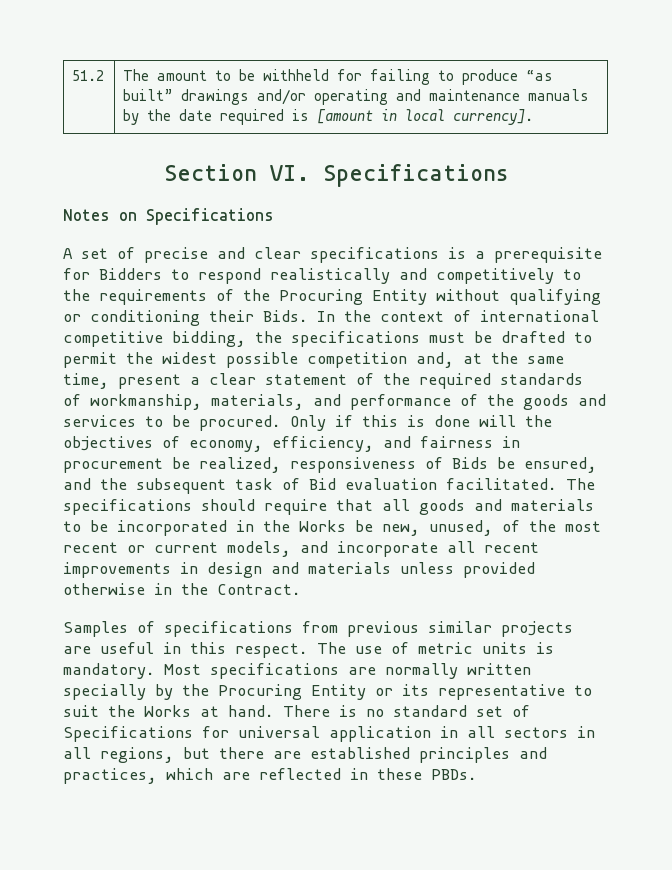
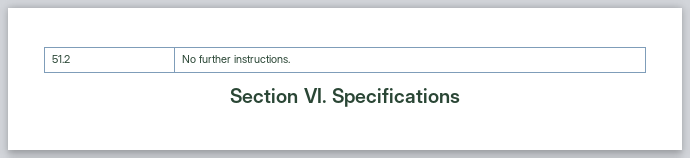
- 51.2 | The amount to be withheld for failing to produce “as built” drawings and/or operating and maintenance manuals by the date required is [amount in local currency].
+ 51.2 | No further instructions.
  Section VI. Specifications
- Notes on Specifications
- A set of precise and clear specifications is a prerequisite for Bidders to respond realistically and competitively to the requirements of the Procuring Entity without qualifying or conditioning their Bids. In the context of international competitive bidding, the specifications must be drafted to permit the widest possible competition and, at the same time, present a clear statement of the required standards of workmanship, materials, and performance of the goods and services to be procured. Only if this is done will the objectives of economy, efficiency, and fairness in procurement be realized, responsiveness of Bids be ensured, and the subsequent task of Bid evaluation facilitated. The specifications should require that all goods and materials to be incorporated in the Works be new, unused, of the most recent or current models, and incorporate all recent improvements in design and materials unless provided otherwise in the Contract.
- Samples of specifications from previous similar projects are useful in this respect. The use of metric units is mandatory. Most specifications are normally written specially by the Procuring Entity or its representative to suit the Works at hand. There is no standard set of Specifications for universal application in all sectors in all regions, but there are established principles and practices, which are reflected in these PBDs.

